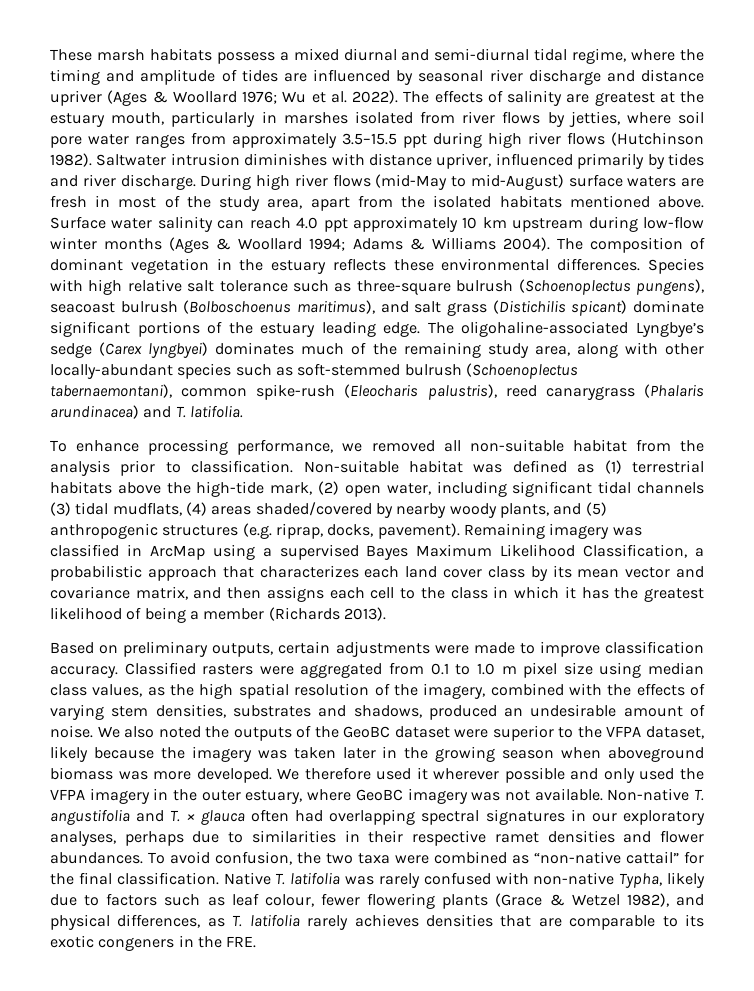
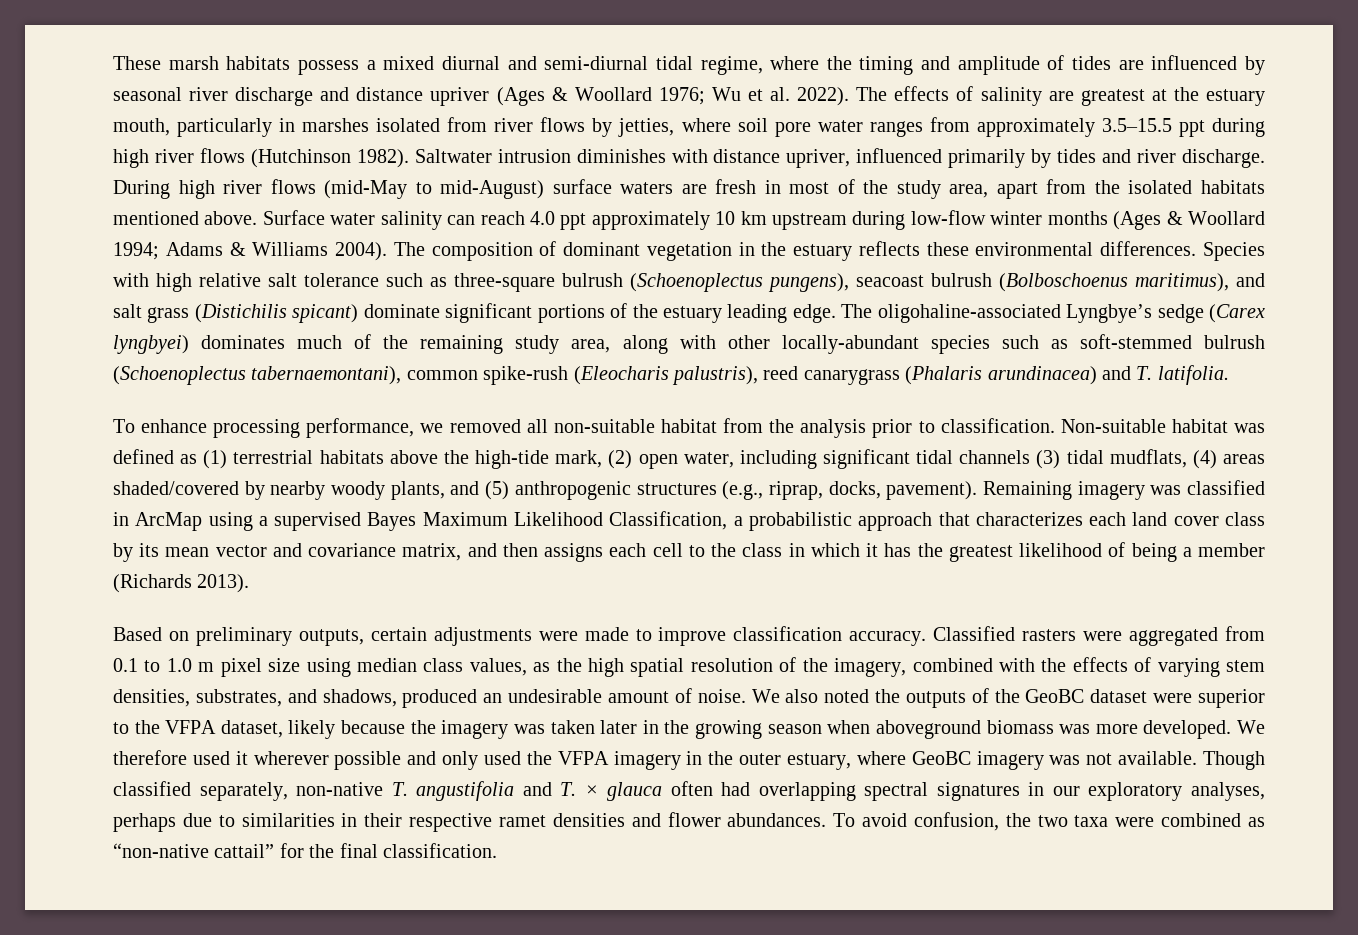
- Non-suitable habitat was defined as (1) terrestrial habitats above the high-tide mark, (2) open water, including significant tidal channels (3) tidal mudflats, (4) areas shaded/covered by nearby woody plants, and (5) anthropogenic structures (e.g. riprap, docks, pavement).
+ Non-suitable habitat was defined as (1) terrestrial habitats above the high-tide mark, (2) open water, including significant tidal channels (3) tidal mudflats, (4) areas shaded/covered by nearby woody plants, and (5) anthropogenic structures (e.g., riprap, docks, pavement).
- Classified rasters were aggregated from 0.1 to 1.0 m pixel size using median class values, as the high spatial resolution of the imagery, combined with the effects of varying stem densities, substrates and shadows, produced an undesirable amount of noise.
+ Classified rasters were aggregated from 0.1 to 1.0 m pixel size using median class values, as the high spatial resolution of the imagery, combined with the effects of varying stem densities, substrates, and shadows, produced an undesirable amount of noise.
- Non-native T. angustifolia and T. × glauca often had overlapping spectral signatures in our exploratory analyses, perhaps due to similarities in their respective ramet densities and flower abundances.
+ Though classified separately, non-native T. angustifolia and T. × glauca often had overlapping spectral signatures in our exploratory analyses, perhaps due to similarities in their respective ramet densities and flower abundances.
- Native T. latifolia was rarely confused with non-native Typha, likely due to factors such as leaf colour, fewer flowering plants (Grace & Wetzel 1982), and physical differences, as T. latifolia rarely achieves densities that are comparable to its exotic congeners in the FRE.

